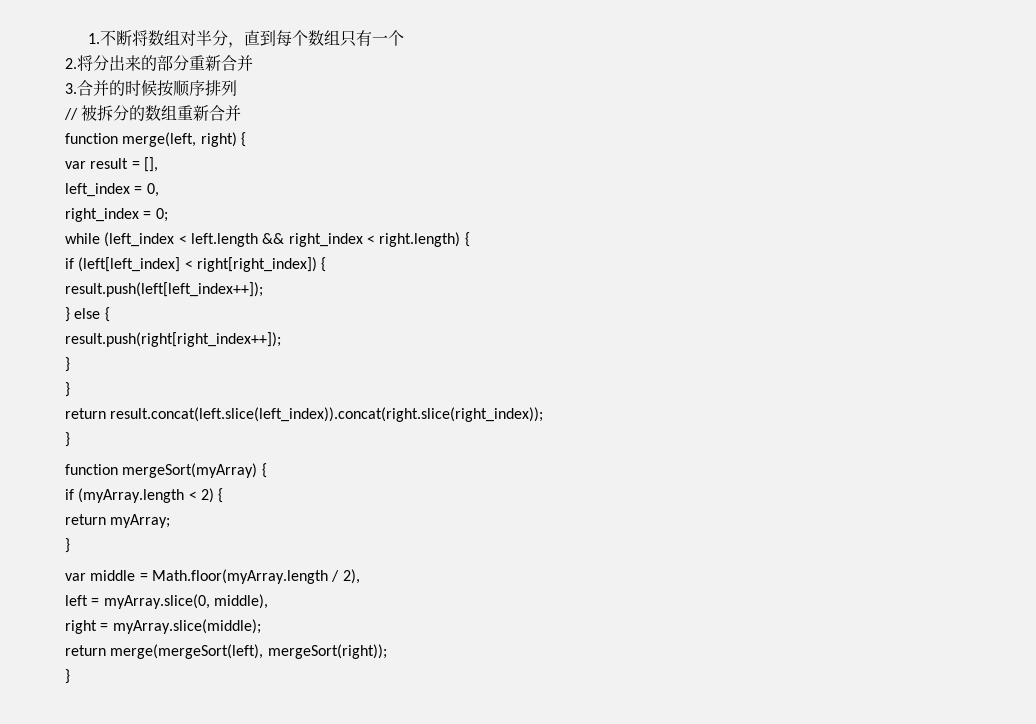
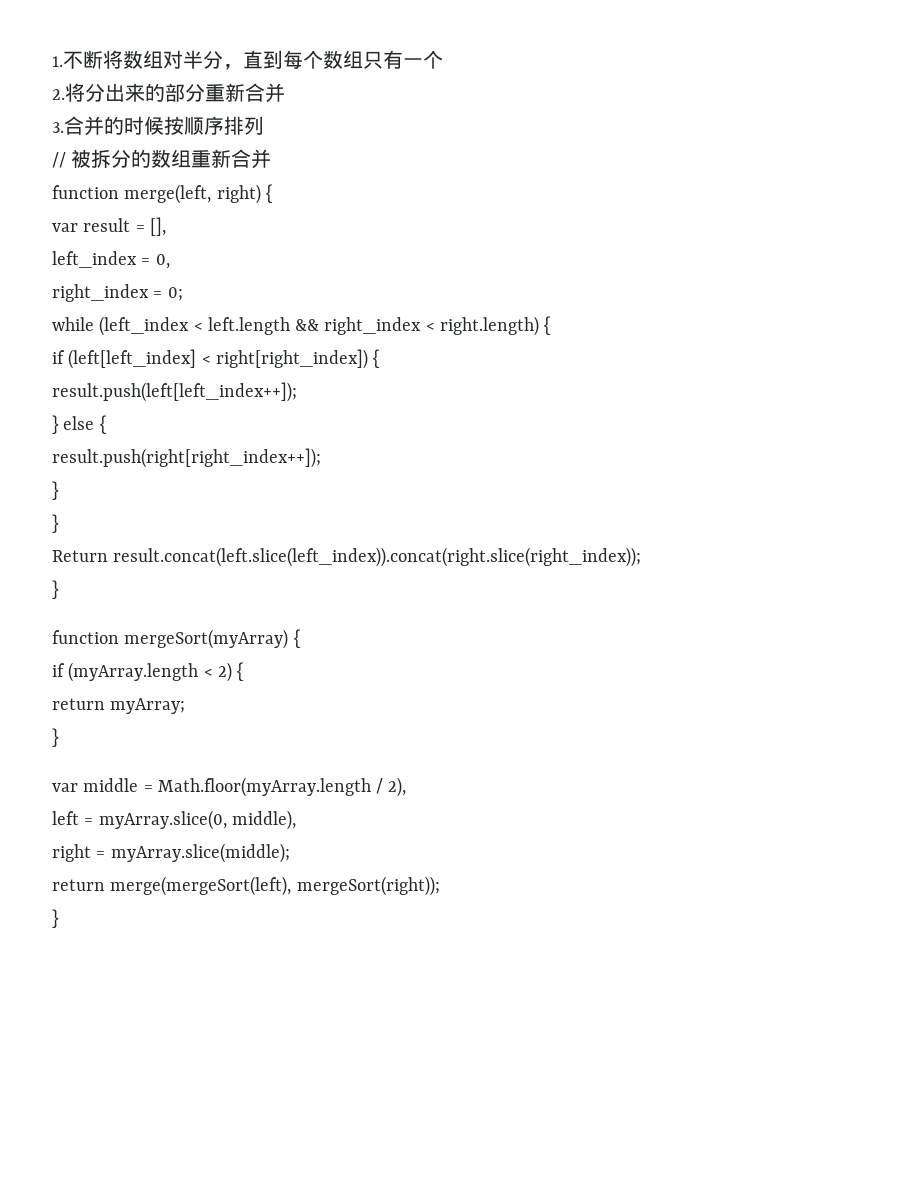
- return result.concat(left.slice(left_index)).concat(right.slice(right_index));
+ Return result.concat(left.slice(left_index)).concat(right.slice(right_index));

